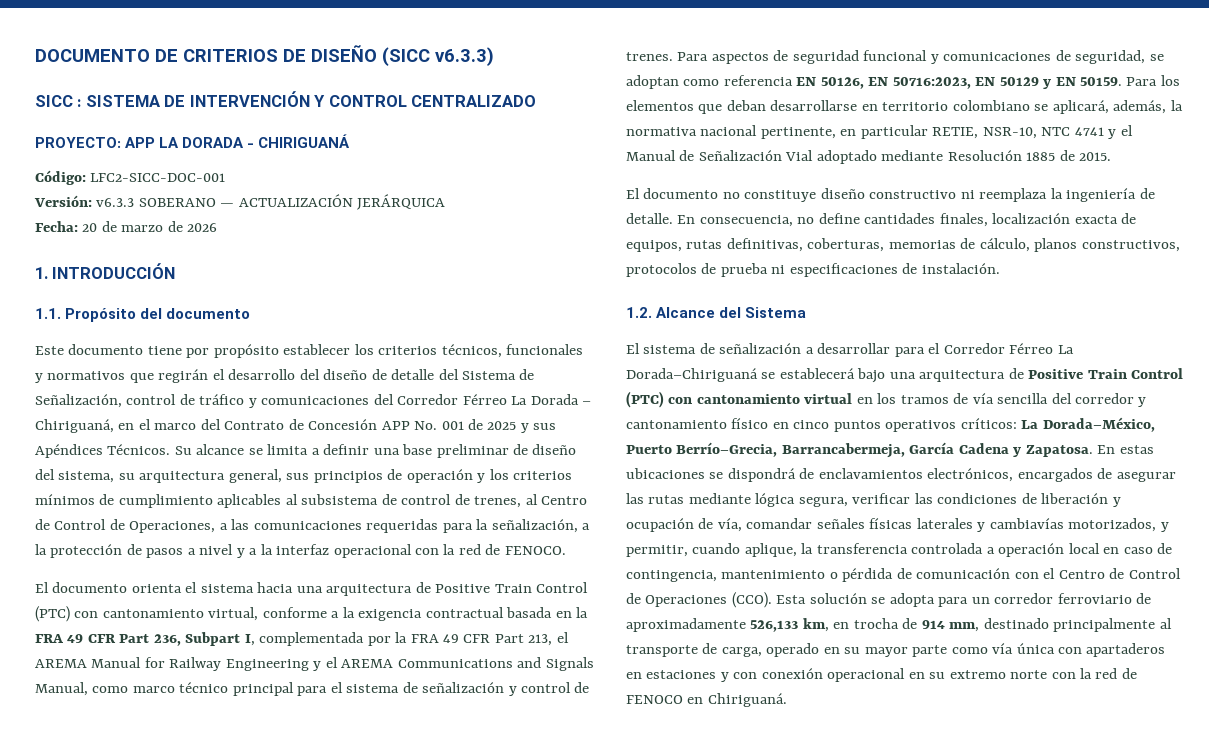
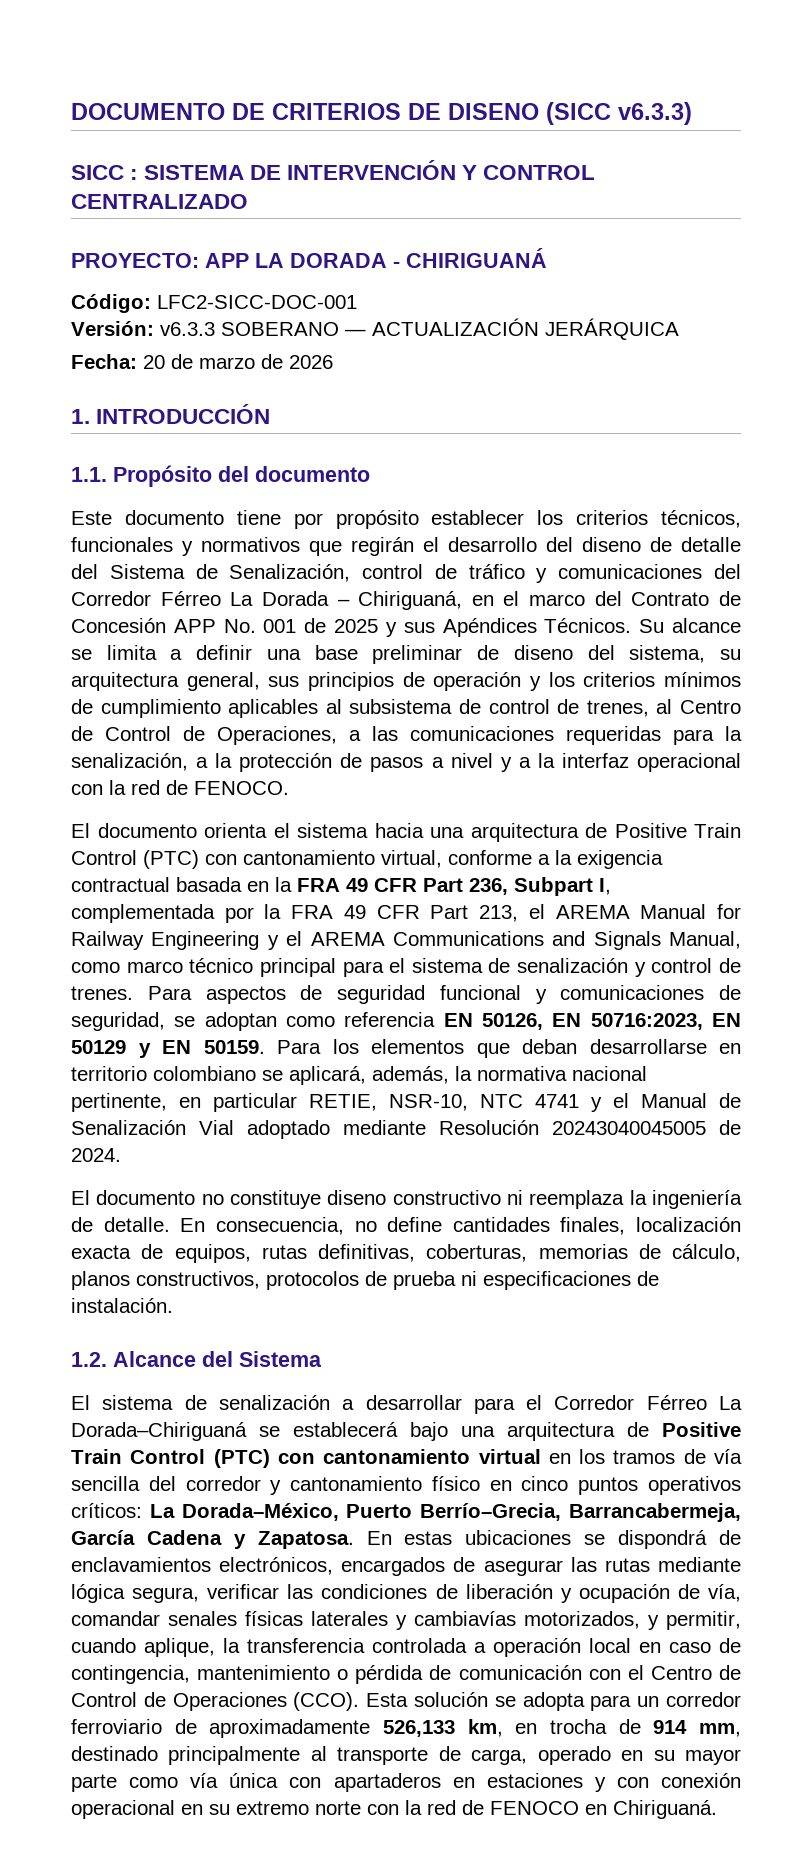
- DOCUMENTO DE CRITERIOS DE DISEÑO (SICC v6.3.3)
+ DOCUMENTO DE CRITERIOS DE DISENO (SICC v6.3.3)
- Este documento tiene por propósito establecer los criterios técnicos, funcionales y normativos que regirán el desarrollo del diseño de detalle del Sistema de Señalización, control de tráfico y comunicaciones del Corredor Férreo La Dorada – Chiriguaná, en el marco del Contrato de Concesión APP No. 001 de 2025 y sus Apéndices Técnicos.
+ Este documento tiene por propósito establecer los criterios técnicos, funcionales y normativos que regirán el desarrollo del diseno de detalle del Sistema de Senalización, control de tráfico y comunicaciones del Corredor Férreo La Dorada – Chiriguaná, en el marco del Contrato de Concesión APP No. 001 de 2025 y sus Apéndices Técnicos.
- Su alcance se limita a definir una base preliminar de diseño del sistema, su arquitectura general, sus principios de operación y los criterios mínimos de cumplimiento aplicables al subsistema de control de trenes, al Centro de Control de Operaciones, a las comunicaciones requeridas para la señalización, a la protección de pasos a nivel y a la interfaz operacional con la red de FENOCO.
+ Su alcance se limita a definir una base preliminar de diseno del sistema, su arquitectura general, sus principios de operación y los criterios mínimos de cumplimiento aplicables al subsistema de control de trenes, al Centro de Control de Operaciones, a las comunicaciones requeridas para la senalización, a la protección de pasos a nivel y a la interfaz operacional con la red de FENOCO.
- El documento orienta el sistema hacia una arquitectura de Positive Train Control (PTC) con cantonamiento virtual, conforme a la exigencia contractual basada en la FRA 49 CFR Part 236, Subpart I, complementada por la FRA 49 CFR Part 213, el AREMA Manual for Railway Engineering y el AREMA Communications and Signals Manual, como marco técnico principal para el sistema de señalización y control de trenes.
+ El documento orienta el sistema hacia una arquitectura de Positive Train Control (PTC) con cantonamiento virtual, conforme a la exigencia contractual basada en la FRA 49 CFR Part 236, Subpart I, complementada por la FRA 49 CFR Part 213, el AREMA Manual for Railway Engineering y el AREMA Communications and Signals Manual, como marco técnico principal para el sistema de senalización y control de trenes.
- Para los elementos que deban desarrollarse en territorio colombiano se aplicará, además, la normativa nacional pertinente, en particular RETIE, NSR-10, NTC 4741 y el Manual de Señalización Vial adoptado mediante Resolución 1885 de 2015.
+ Para los elementos que deban desarrollarse en territorio colombiano se aplicará, además, la normativa nacional pertinente, en particular RETIE, NSR-10, NTC 4741 y el Manual de Senalización Vial adoptado mediante Resolución 20243040045005 de 2024.
- El documento no constituye diseño constructivo ni reemplaza la ingeniería de detalle.
+ El documento no constituye diseno constructivo ni reemplaza la ingeniería de detalle.
- El sistema de señalización a desarrollar para el Corredor Férreo La Dorada–Chiriguaná se establecerá bajo una arquitectura de Positive Train Control (PTC) con cantonamiento virtual en los tramos de vía sencilla del corredor y cantonamiento físico en cinco puntos operativos críticos: La Dorada–México, Puerto Berrío–Grecia, Barrancabermeja, García Cadena y Zapatosa.
+ El sistema de senalización a desarrollar para el Corredor Férreo La Dorada–Chiriguaná se establecerá bajo una arquitectura de Positive Train Control (PTC) con cantonamiento virtual en los tramos de vía sencilla del corredor y cantonamiento físico en cinco puntos operativos críticos: La Dorada–México, Puerto Berrío–Grecia, Barrancabermeja, García Cadena y Zapatosa.
- En estas ubicaciones se dispondrá de enclavamientos electrónicos, encargados de asegurar las rutas mediante lógica segura, verificar las condiciones de liberación y ocupación de vía, comandar señales físicas laterales y cambiavías motorizados, y permitir, cuando aplique, la transferencia controlada a operación local en caso de contingencia, mantenimiento o pérdida de comunicación con el Centro de Control de Operaciones (CCO).
+ En estas ubicaciones se dispondrá de enclavamientos electrónicos, encargados de asegurar las rutas mediante lógica segura, verificar las condiciones de liberación y ocupación de vía, comandar senales físicas laterales y cambiavías motorizados, y permitir, cuando aplique, la transferencia controlada a operación local en caso de contingencia, mantenimiento o pérdida de comunicación con el Centro de Control de Operaciones (CCO).

